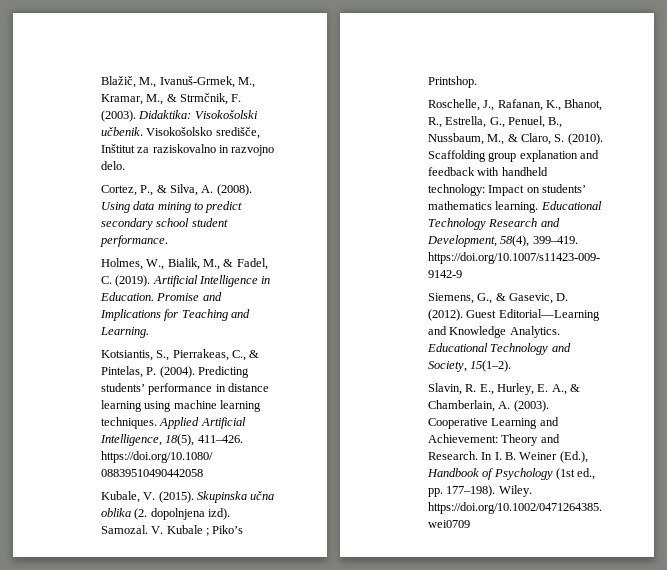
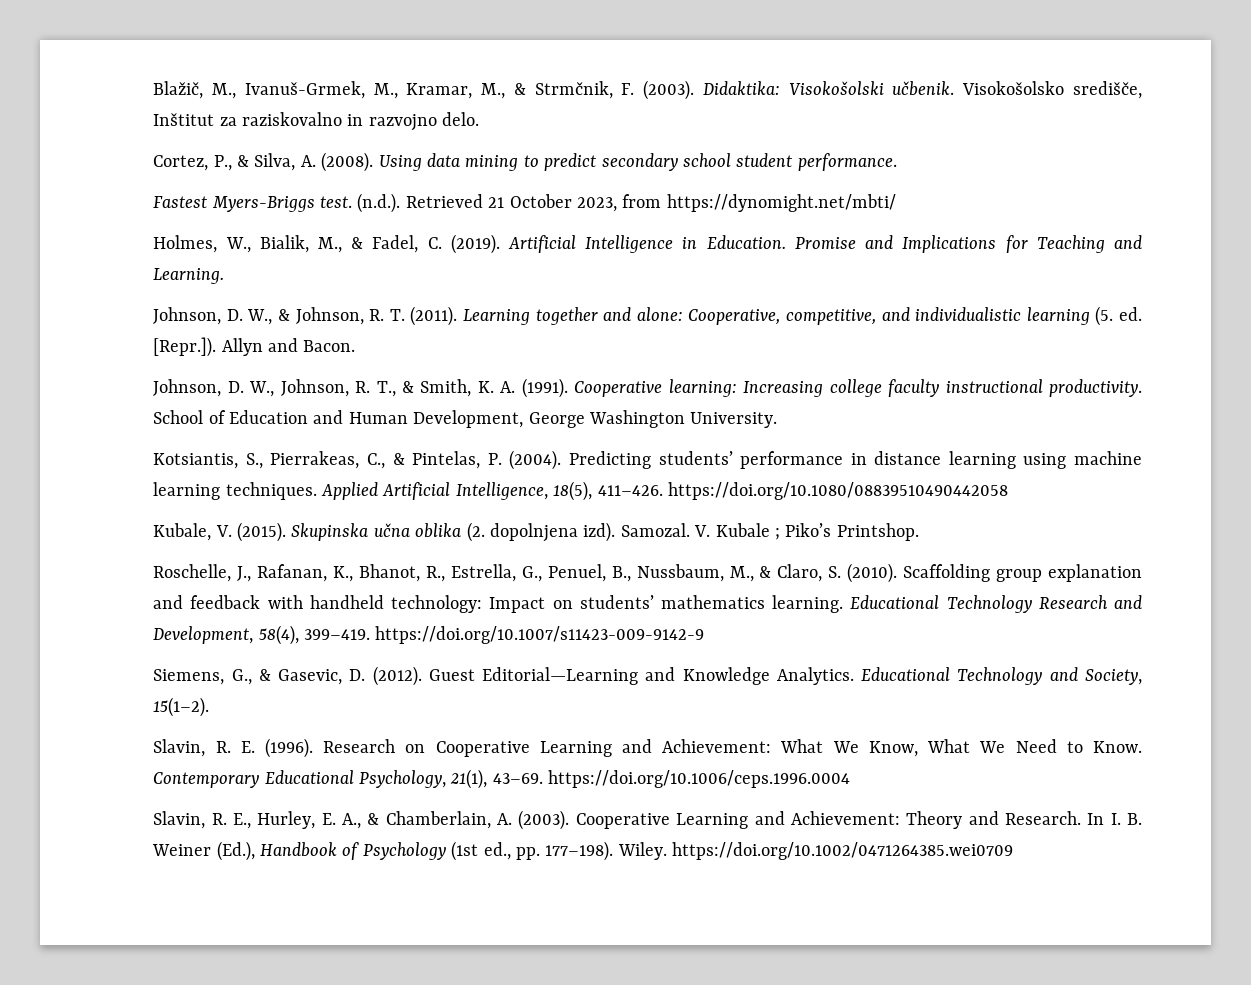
+ Fastest Myers-Briggs test. (n.d.). Retrieved 21 October 2023, from https://dynomight.net/mbti/
+ Johnson, D. W., & Johnson, R. T. (2011). Learning together and alone: Cooperative, competitive, and individualistic learning (5. ed. [Repr.]). Allyn and Bacon.
+ Johnson, D. W., Johnson, R. T., & Smith, K. A. (1991). Cooperative learning: Increasing college faculty instructional productivity. School of Education and Human Development, George Washington University.
+ Slavin, R. E. (1996). Research on Cooperative Learning and Achievement: What We Know, What We Need to Know. Contemporary Educational Psychology, 21(1), 43–69. https://doi.org/10.1006/ceps.1996.0004

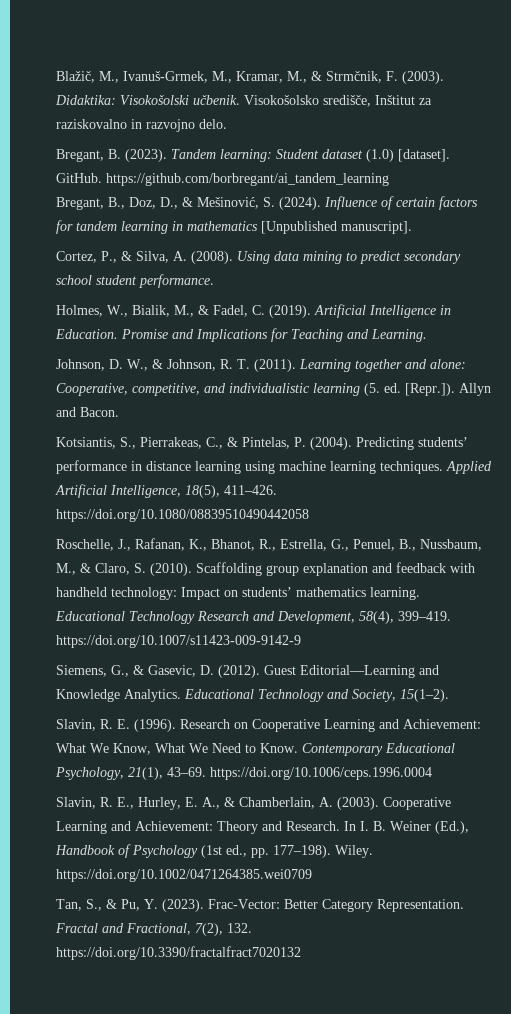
+ Bregant, B. (2023). Tandem learning: Student dataset (1.0) [dataset]. GitHub. https://github.com/borbregant/ai_tandem_learning
+ Bregant, B., Doz, D., & Mešinović, S. (2024). Influence of certain factors for tandem learning in mathematics [Unpublished manuscript].
- Fastest Myers-Briggs test. (n.d.). Retrieved 21 October 2023, from https://dynomight.net/mbti/
- Johnson, D. W., Johnson, R. T., & Smith, K. A. (1991). Cooperative learning: Increasing college faculty instructional productivity. School of Education and Human Development, George Washington University.
- Kubale, V. (2015). Skupinska učna oblika (2. dopolnjena izd). Samozal. V. Kubale ; Piko’s Printshop.
+ Tan, S., & Pu, Y. (2023). Frac-Vector: Better Category Representation. Fractal and Fractional, 7(2), 132. https://doi.org/10.3390/fractalfract7020132

